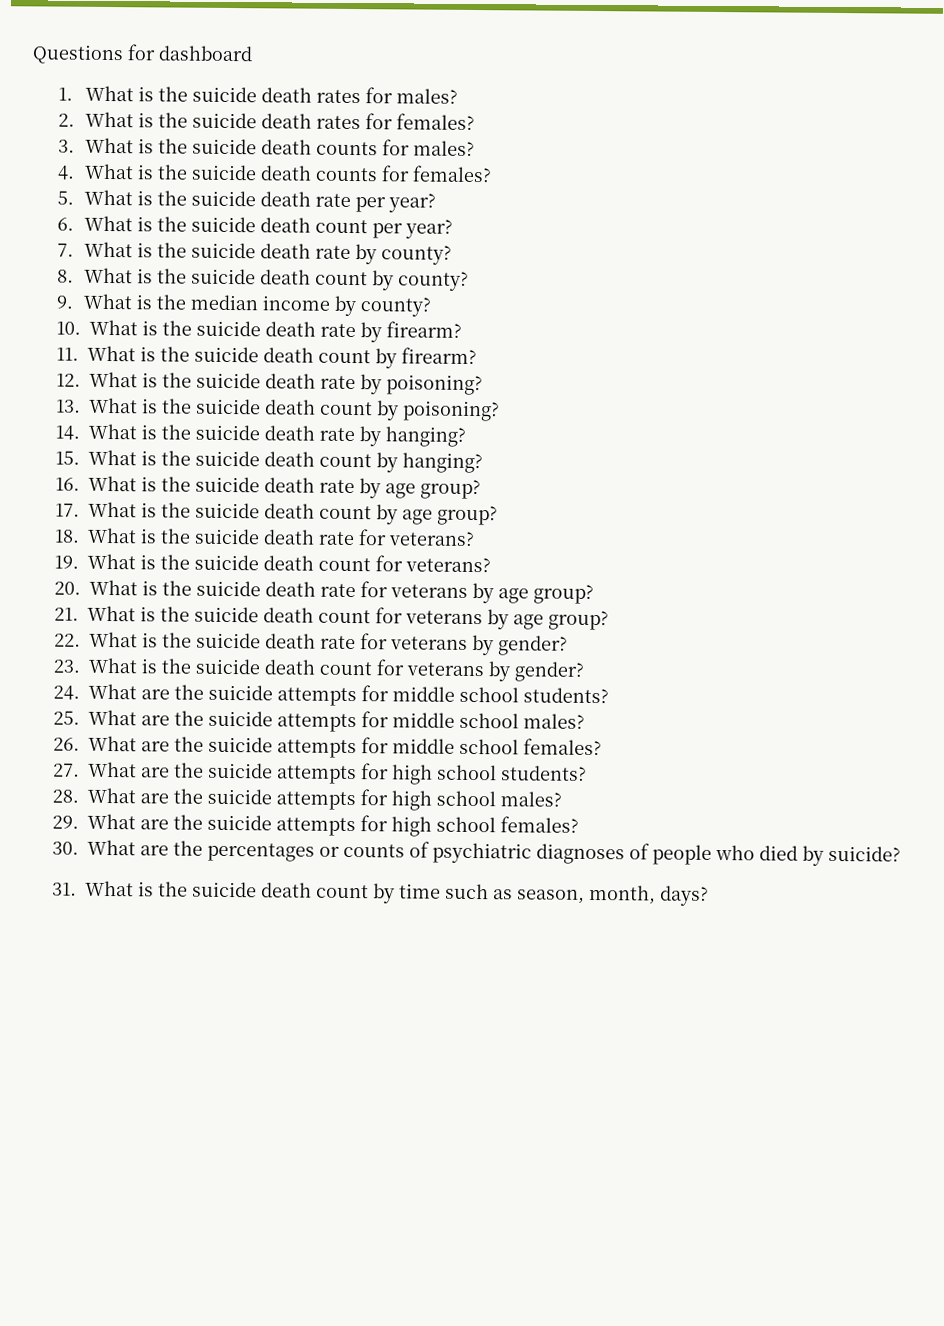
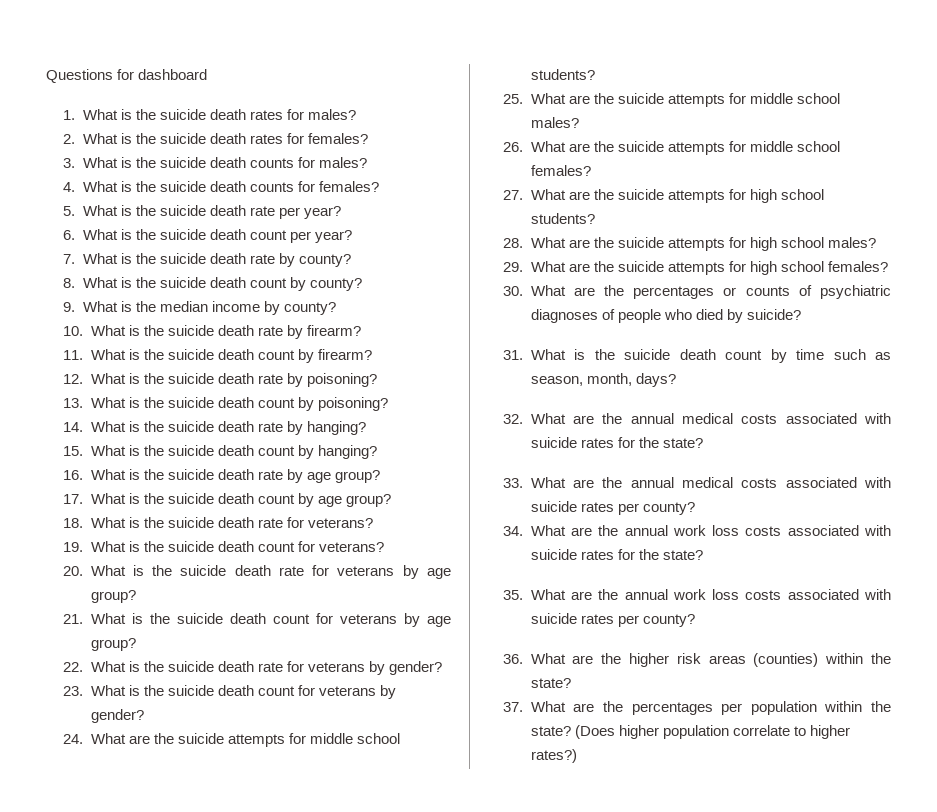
+ 32. What are the annual medical costs associated with suicide rates for the state?
+ 33. What are the annual medical costs associated with suicide rates per county?
+ 34. What are the annual work loss costs associated with suicide rates for the state?
+ 35. What are the annual work loss costs associated with suicide rates per county?
+ 36. What are the higher risk areas (counties) within the state?
+ 37. What are the percentages per population within the state? (Does higher population correlate to higher rates?)

